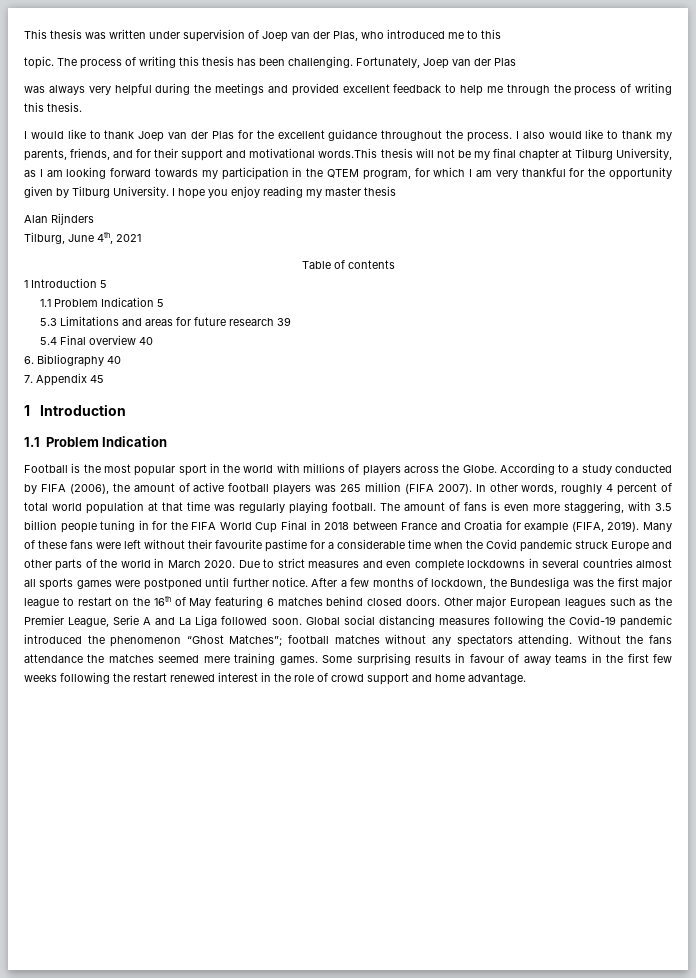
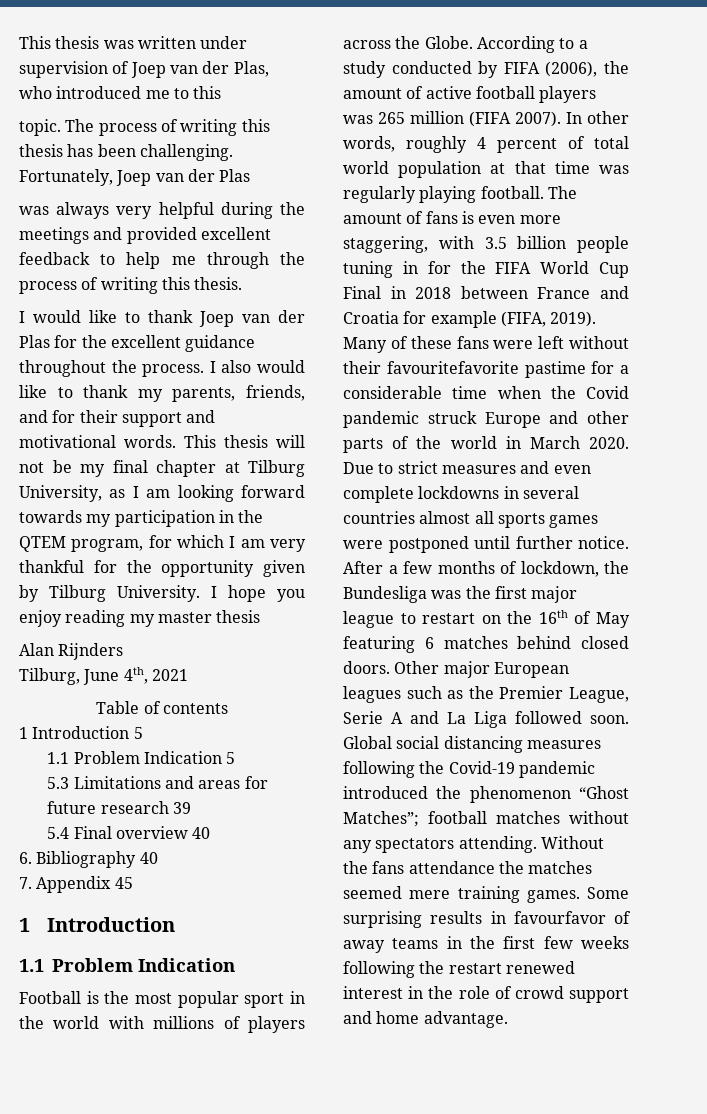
- I also would like to thank my parents, friends, and for their support and motivational words.This thesis will not be my final chapter at Tilburg University, as I am looking forward towards my participation in the QTEM program, for which I am very thankful for the opportunity given by Tilburg University.
+ I also would like to thank my parents, friends, and for their support and motivational words. This thesis will not be my final chapter at Tilburg University, as I am looking forward towards my participation in the QTEM program, for which I am very thankful for the opportunity given by Tilburg University.
- Many of these fans were left without their favourite pastime for a considerable time when the Covid pandemic struck Europe and other parts of the world in March 2020.
+ Many of these fans were left without their favouritefavorite pastime for a considerable time when the Covid pandemic struck Europe and other parts of the world in March 2020.
- Some surprising results in favour of away teams in the first few weeks following the restart renewed interest in the role of crowd support and home advantage.
+ Some surprising results in favourfavor of away teams in the first few weeks following the restart renewed interest in the role of crowd support and home advantage.

